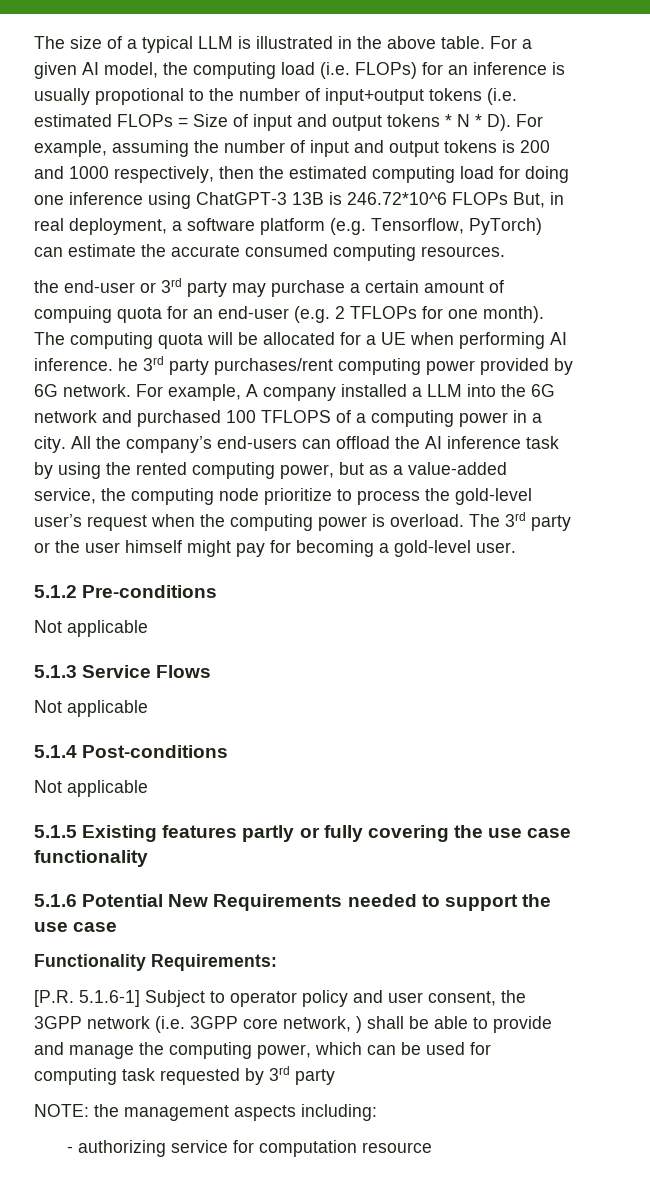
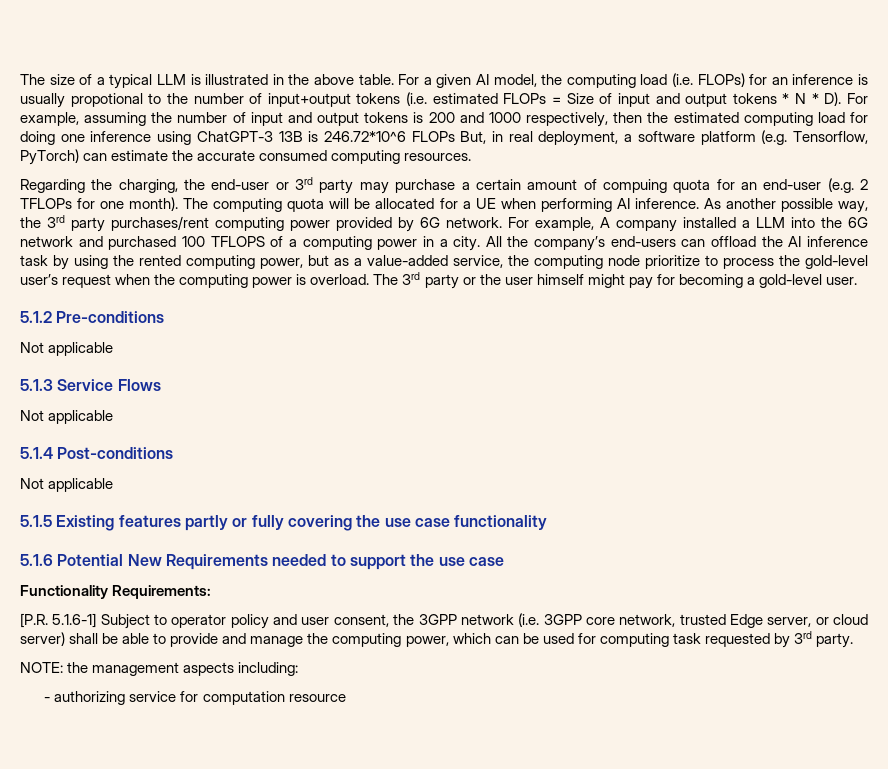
- the end-user or 3rd party may purchase a certain amount of compuing quota for an end-user (e.g. 2 TFLOPs for one month).
+ Regarding the charging, the end-user or 3rd party may purchase a certain amount of compuing quota for an end-user (e.g. 2 TFLOPs for one month).
- The computing quota will be allocated for a UE when performing AI inference. he 3rd party purchases/rent computing power provided by 6G network.
+ The computing quota will be allocated for a UE when performing AI inference. As another possible way, the 3rd party purchases/rent computing power provided by 6G network.
- [P.R. 5.1.6-1] Subject to operator policy and user consent, the 3GPP network (i.e. 3GPP core network, ) shall be able to provide and manage the computing power, which can be used for computing task requested by 3rd party
+ [P.R. 5.1.6-1] Subject to operator policy and user consent, the 3GPP network (i.e. 3GPP core network, trusted Edge server, or cloud server) shall be able to provide and manage the computing power, which can be used for computing task requested by 3rd party.

